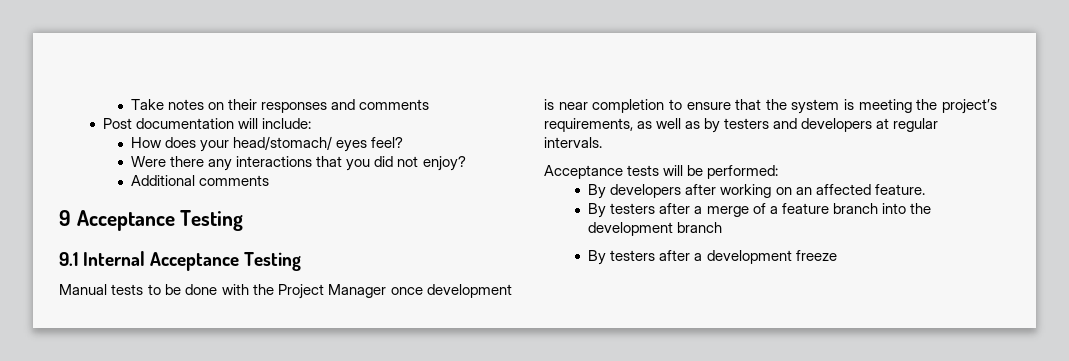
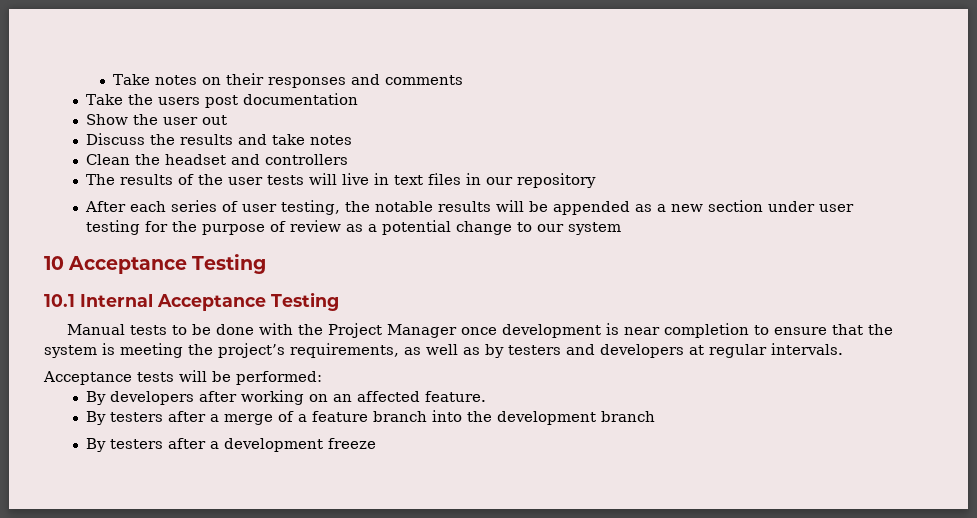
- Post documentation will include:
- How does your head/stomach/ eyes feel?
- Were there any interactions that you did not enjoy?
- Additional comments
- 9 Acceptance Testing
- 9.1 Internal Acceptance Testing
+ Take the users post documentation
+ Show the user out
+ Discuss the results and take notes
+ Clean the headset and controllers
+ The results of the user tests will live in text files in our repository
+ After each series of user testing, the notable results will be appended as a new section under user testing for the purpose of review as a potential change to our system
+ 10 Acceptance Testing
+ 10.1 Internal Acceptance Testing

